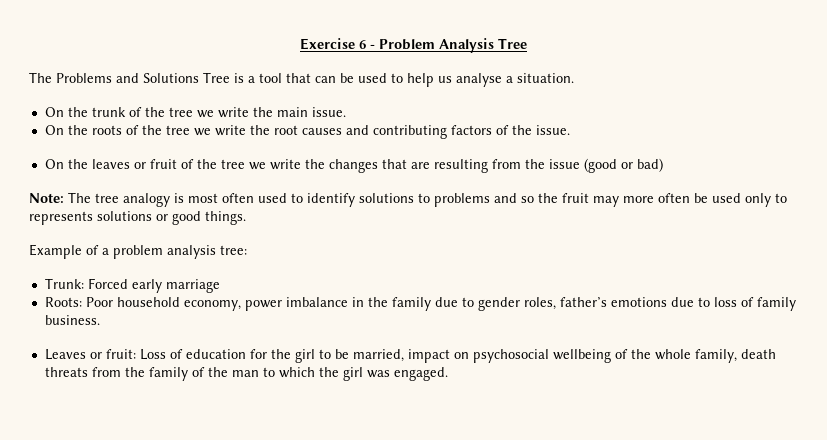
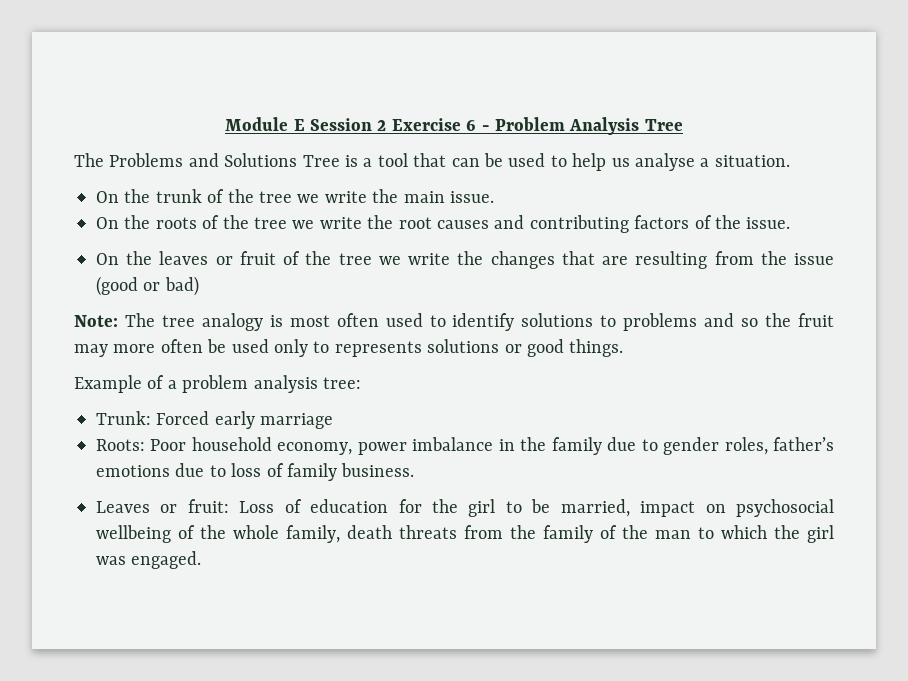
- Exercise 6 - Problem Analysis Tree
+ Module E Session 2 Exercise 6 - Problem Analysis Tree

